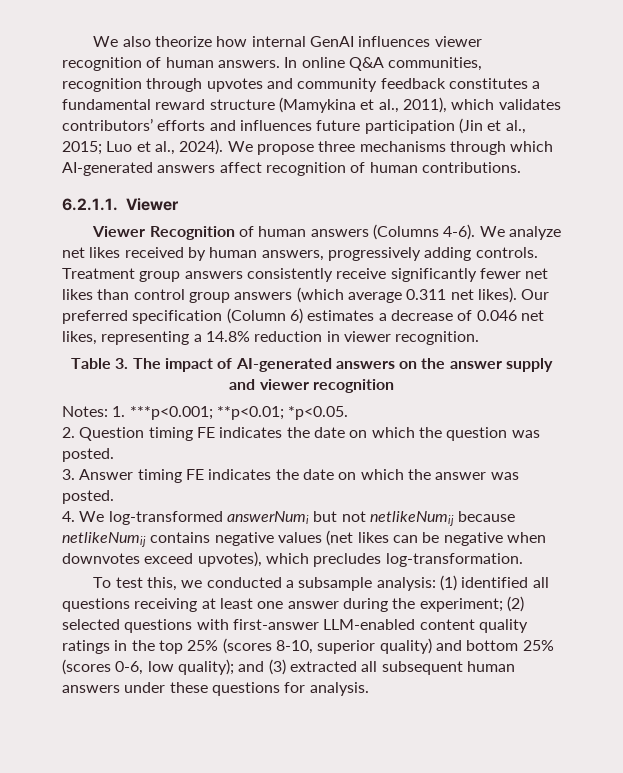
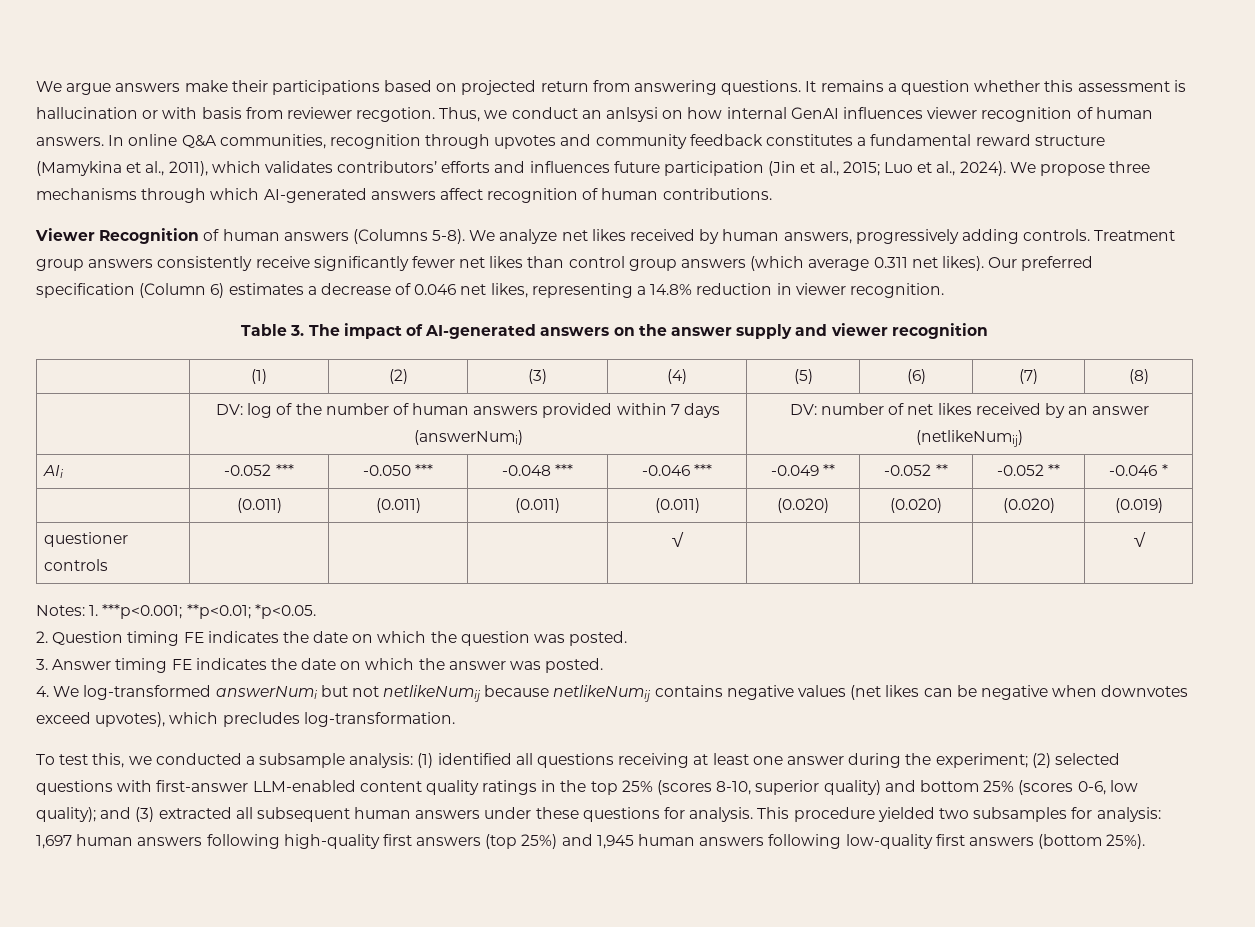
- We also theorize how internal GenAI influences viewer recognition of human answers.
+ We argue answers make their participations based on projected return from answering questions. It remains a question whether this assessment is hallucination or with basis from reviewer recgotion. Thus, we conduct an anlsysi on how internal GenAI influences viewer recognition of human answers.
- 6.2.1.1. Viewer
- Viewer Recognition of human answers (Columns 4-6).
+ Viewer Recognition of human answers (Columns 5-8).
+ | (1) | (2) | (3) | (4) | (5) | (6) | (7) | (8)
+ | DV: log of the number of human answers provided within 7 days (answerNumi) | DV: number of net likes received by an answer (netlikeNumij)
+ AIi | -0.052 *** | -0.050 *** | -0.048 *** | -0.046 *** | -0.049 ** | -0.052 ** | -0.052 ** | -0.046 *
+ | (0.011) | (0.011) | (0.011) | (0.011) | (0.020) | (0.020) | (0.020) | (0.019)
+ questioner controls | | | | √ | | | | √
+ This procedure yielded two subsamples for analysis: 1,697 human answers following high-quality first answers (top 25%) and 1,945 human answers following low-quality first answers (bottom 25%).

